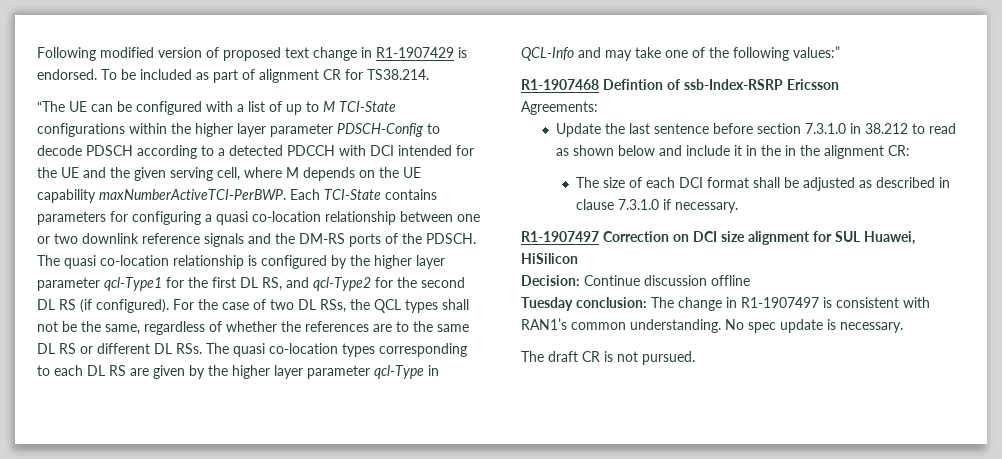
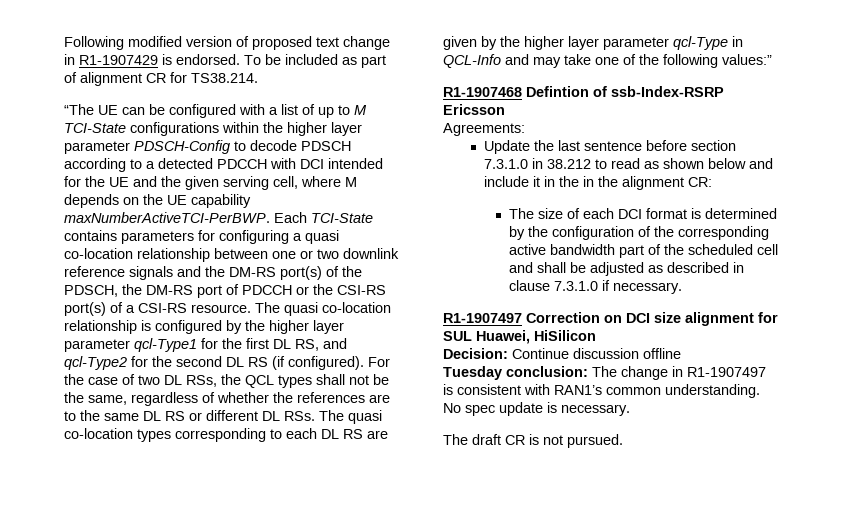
- Each TCI-State contains parameters for configuring a quasi co-location relationship between one or two downlink reference signals and the DM-RS ports of the PDSCH.
+ Each TCI-State contains parameters for configuring a quasi co-location relationship between one or two downlink reference signals and the DM-RS port(s) of the PDSCH, the DM-RS port of PDCCH or the CSI-RS port(s) of a CSI-RS resource.
- The size of each DCI format shall be adjusted as described in clause 7.3.1.0 if necessary.
+ The size of each DCI format is determined by the configuration of the corresponding active bandwidth part of the scheduled cell and shall be adjusted as described in clause 7.3.1.0 if necessary.

